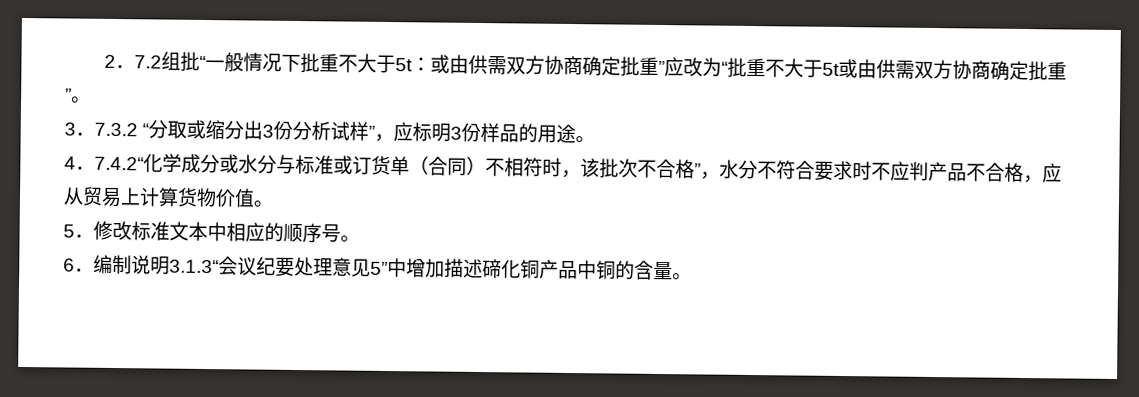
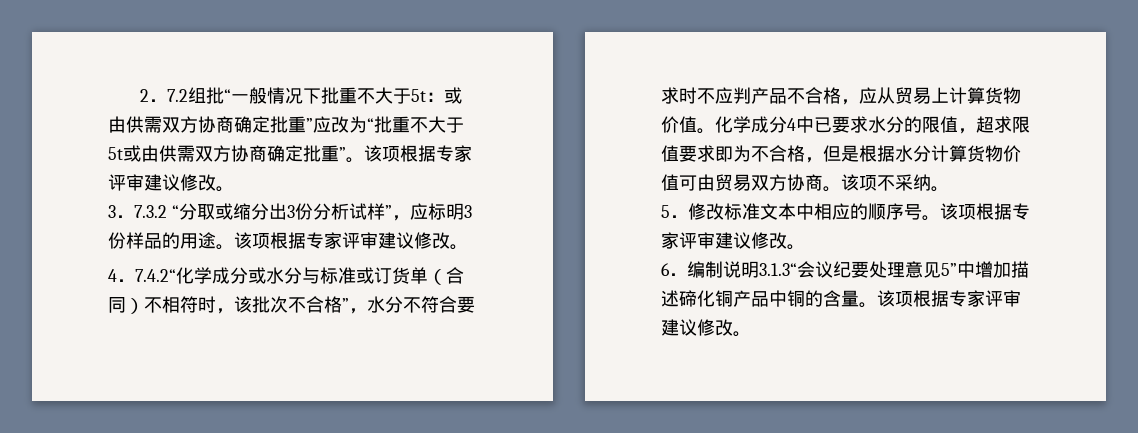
- 2．7.2组批“一般情况下批重不大于5t：或由供需双方协商确定批重”应改为“批重不大于5t或由供需双方协商确定批重”。
+ 2．7.2组批“一般情况下批重不大于5t：或由供需双方协商确定批重”应改为“批重不大于5t或由供需双方协商确定批重”。该项根据专家评审建议修改。
- 3．7.3.2 “分取或缩分出3份分析试样”，应标明3份样品的用途。
+ 3．7.3.2 “分取或缩分出3份分析试样”，应标明3份样品的用途。该项根据专家评审建议修改。
+ 化学成分4中已要求水分的限值，超求限值要求即为不合格，但是根据水分计算货物价值可由贸易双方协商。该项不采纳。
- 5．修改标准文本中相应的顺序号。
+ 5．修改标准文本中相应的顺序号。该项根据专家评审建议修改。
- 6．编制说明3.1.3“会议纪要处理意见5”中增加描述碲化铜产品中铜的含量。
+ 6．编制说明3.1.3“会议纪要处理意见5”中增加描述碲化铜产品中铜的含量。该项根据专家评审建议修改。

